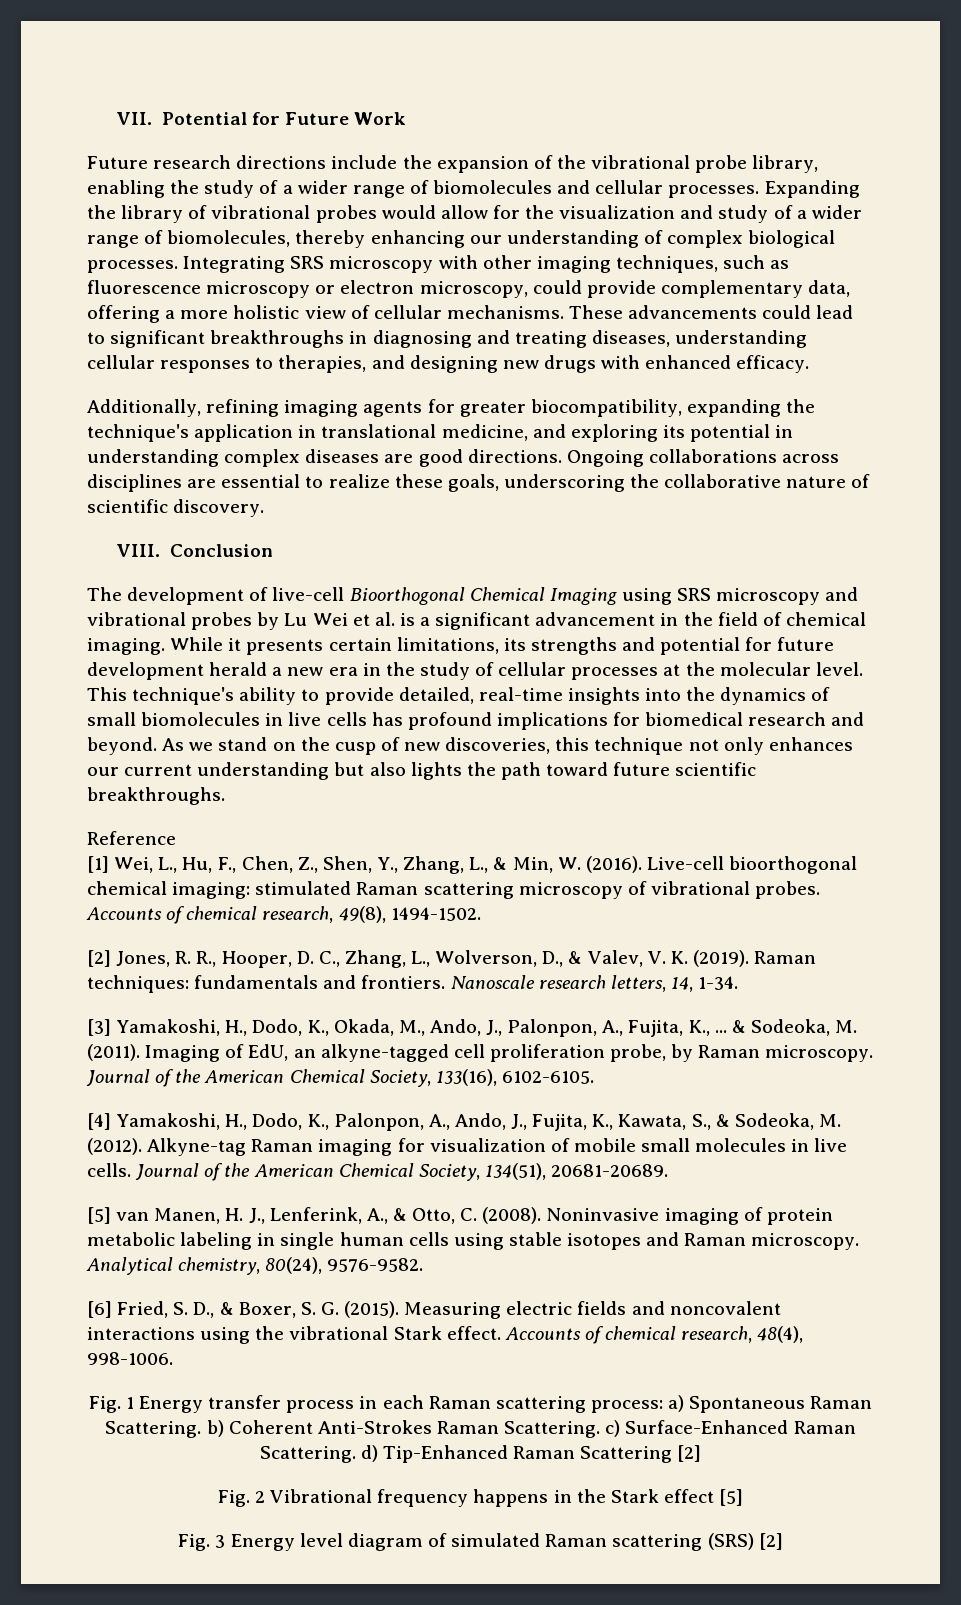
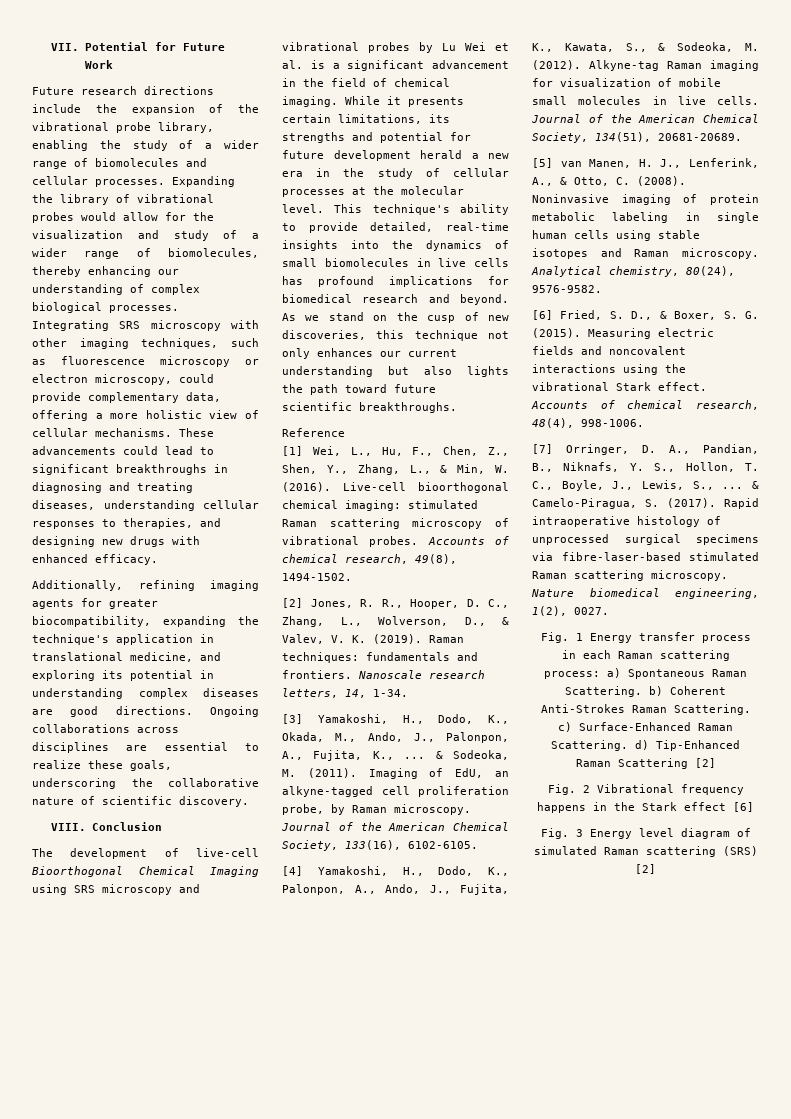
+ [7] Orringer, D. A., Pandian, B., Niknafs, Y. S., Hollon, T. C., Boyle, J., Lewis, S., ... & Camelo-Piragua, S. (2017). Rapid intraoperative histology of unprocessed surgical specimens via fibre-laser-based stimulated Raman scattering microscopy. Nature biomedical engineering, 1(2), 0027.
- Fig. 2 Vibrational frequency happens in the Stark effect [5]
+ Fig. 2 Vibrational frequency happens in the Stark effect [6]

